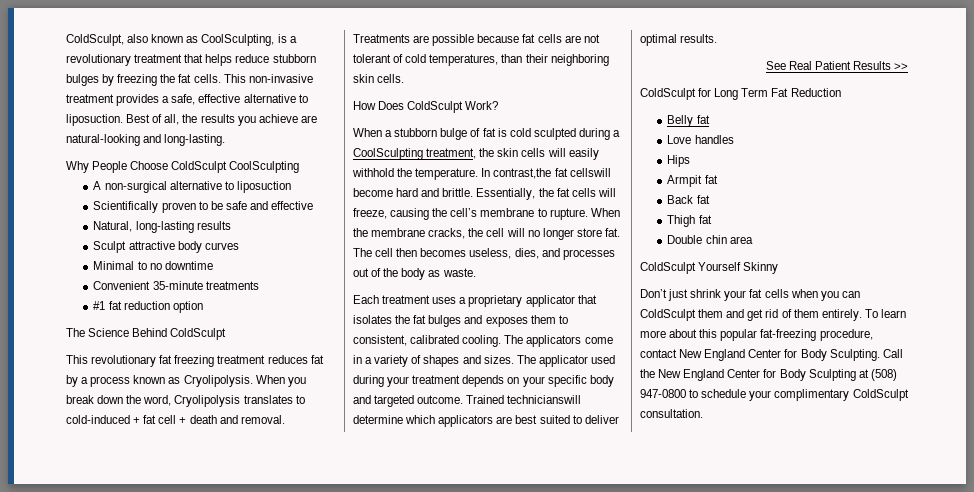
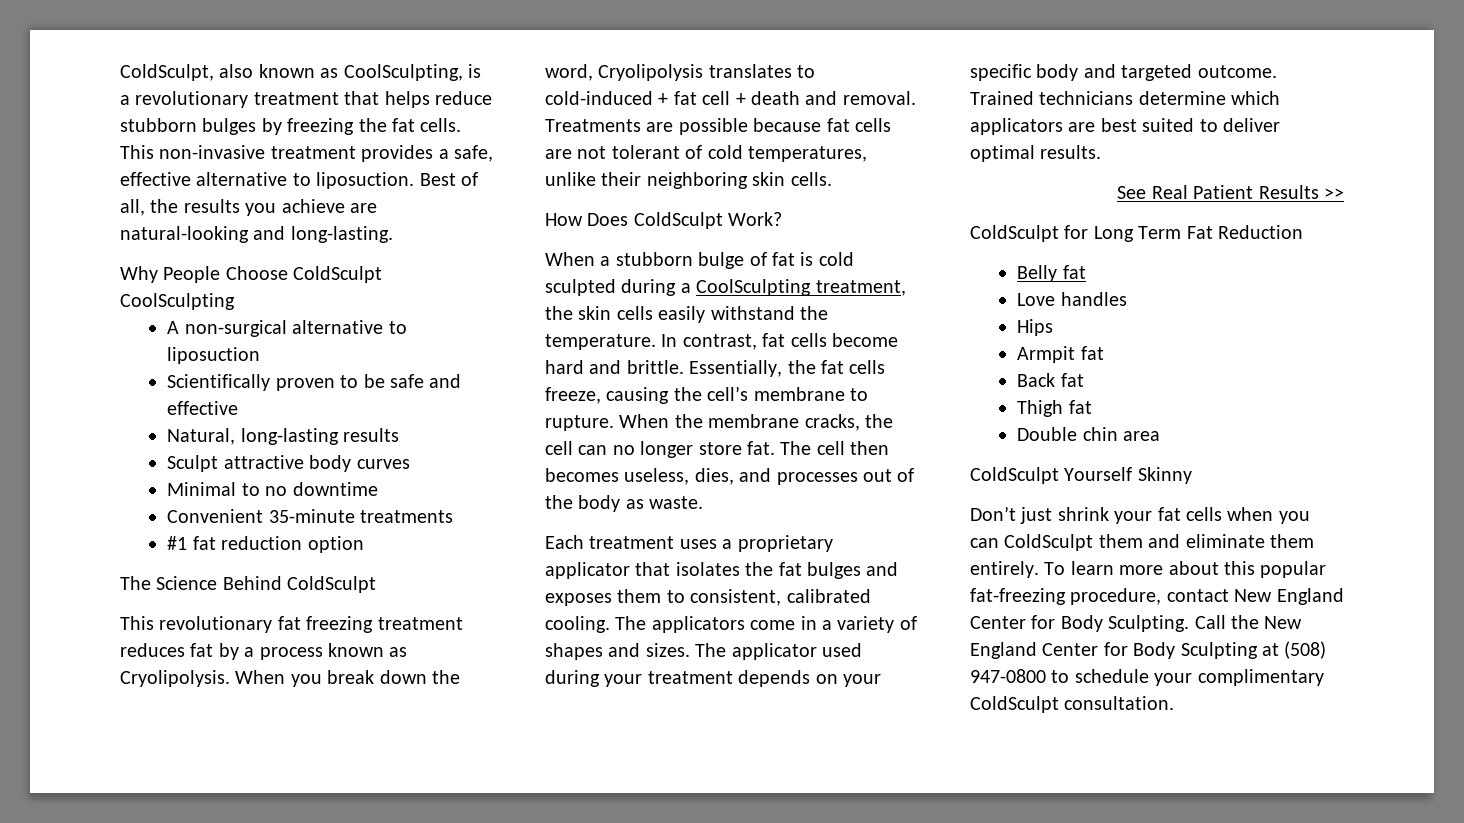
- Treatments are possible because fat cells are not tolerant of cold temperatures, than their neighboring skin cells.
+ Treatments are possible because fat cells are not tolerant of cold temperatures, unlike their neighboring skin cells.
- When a stubborn bulge of fat is cold sculpted during a CoolSculpting treatment, the skin cells will easily withhold the temperature. In contrast,the fat cellswill become hard and brittle.
+ When a stubborn bulge of fat is cold sculpted during a CoolSculpting treatment, the skin cells easily withstand the temperature. In contrast, fat cells become hard and brittle.
- Essentially, the fat cells will freeze, causing the cell’s membrane to rupture.
+ Essentially, the fat cells freeze, causing the cell’s membrane to rupture.
- When the membrane cracks, the cell will no longer store fat.
+ When the membrane cracks, the cell can no longer store fat.
- Trained technicianswill determine which applicators are best suited to deliver optimal results.
+ Trained technicians determine which applicators are best suited to deliver optimal results.
- Don’t just shrink your fat cells when you can ColdSculpt them and get rid of them entirely.
+ Don’t just shrink your fat cells when you can ColdSculpt them and eliminate them entirely.

